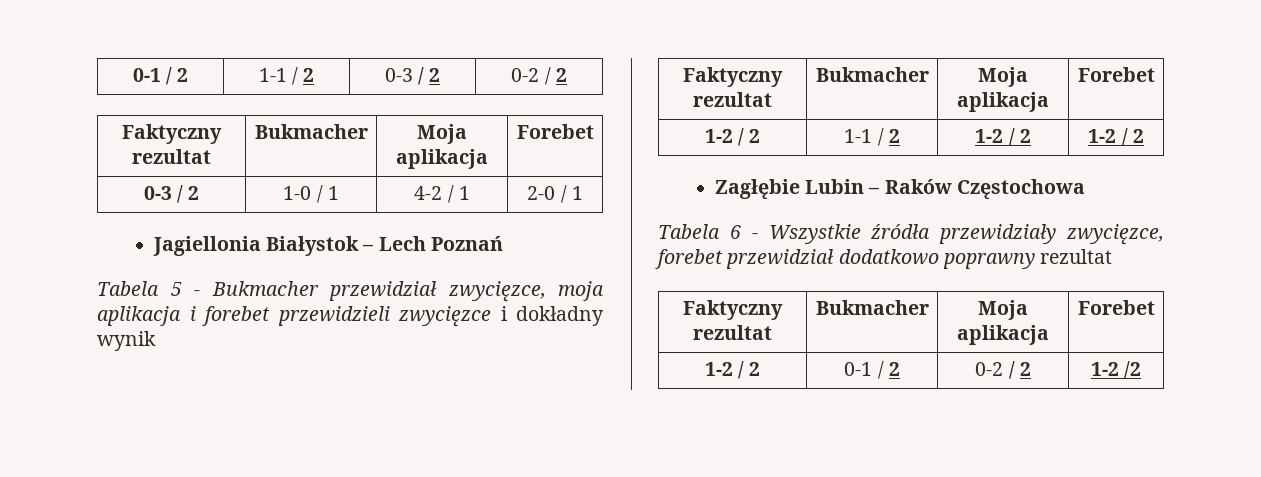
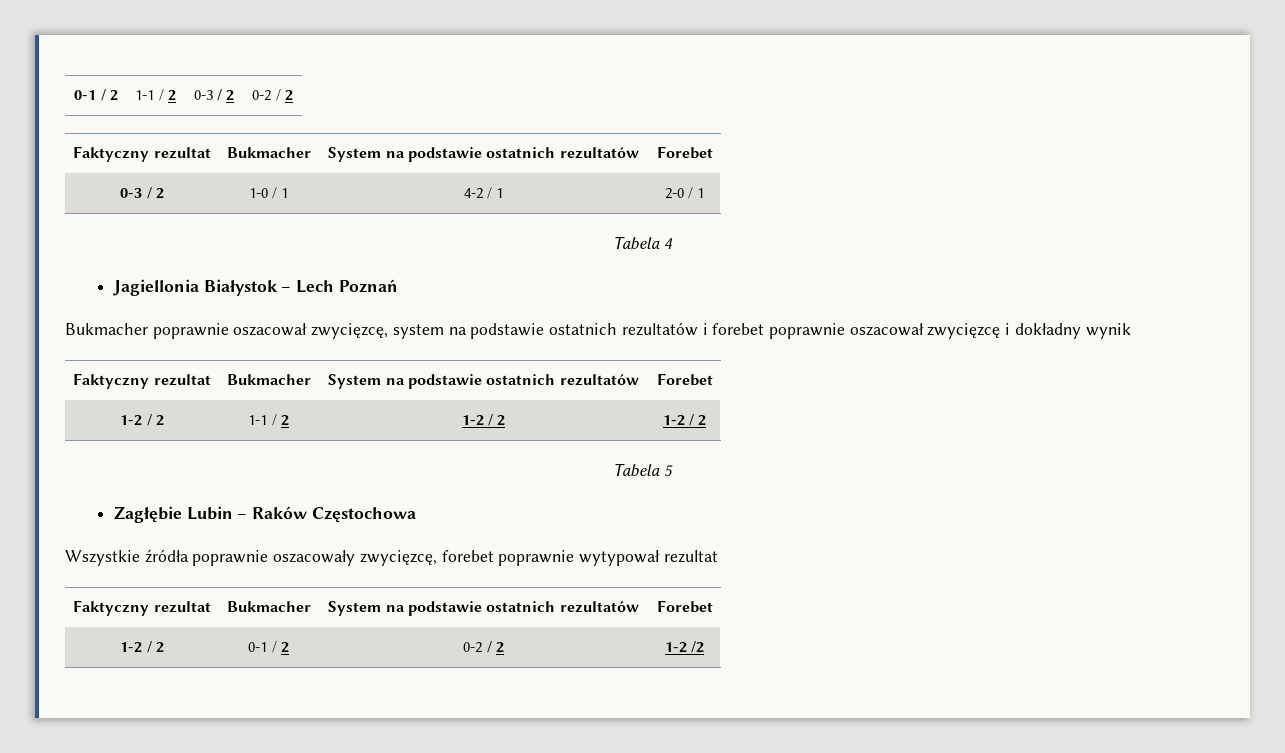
  0-1 / 2 | 1-1 / 2 | 0-3 / 2 | 0-2 / 2
- Faktyczny rezultat | Bukmacher | Moja aplikacja | Forebet
+ Faktyczny rezultat | Bukmacher | System na podstawie ostatnich rezultatów | Forebet
+ Tabela 4
- Tabela 5 - Bukmacher przewidział zwycięzce, moja aplikacja i forebet przewidzieli zwycięzce i dokładny wynik
- Faktyczny rezultat | Bukmacher | Moja aplikacja | Forebet
+ Bukmacher poprawnie oszacował zwycięzcę, system na podstawie ostatnich rezultatów i forebet poprawnie oszacował zwycięzcę i dokładny wynik
+ Faktyczny rezultat | Bukmacher | System na podstawie ostatnich rezultatów | Forebet
+ Tabela 5
- Tabela 6 - Wszystkie źródła przewidziały zwycięzce, forebet przewidział dodatkowo poprawny rezultat
- Faktyczny rezultat | Bukmacher | Moja aplikacja | Forebet
+ Wszystkie źródła poprawnie oszacowały zwycięzcę, forebet poprawnie wytypował rezultat
+ Faktyczny rezultat | Bukmacher | System na podstawie ostatnich rezultatów | Forebet

